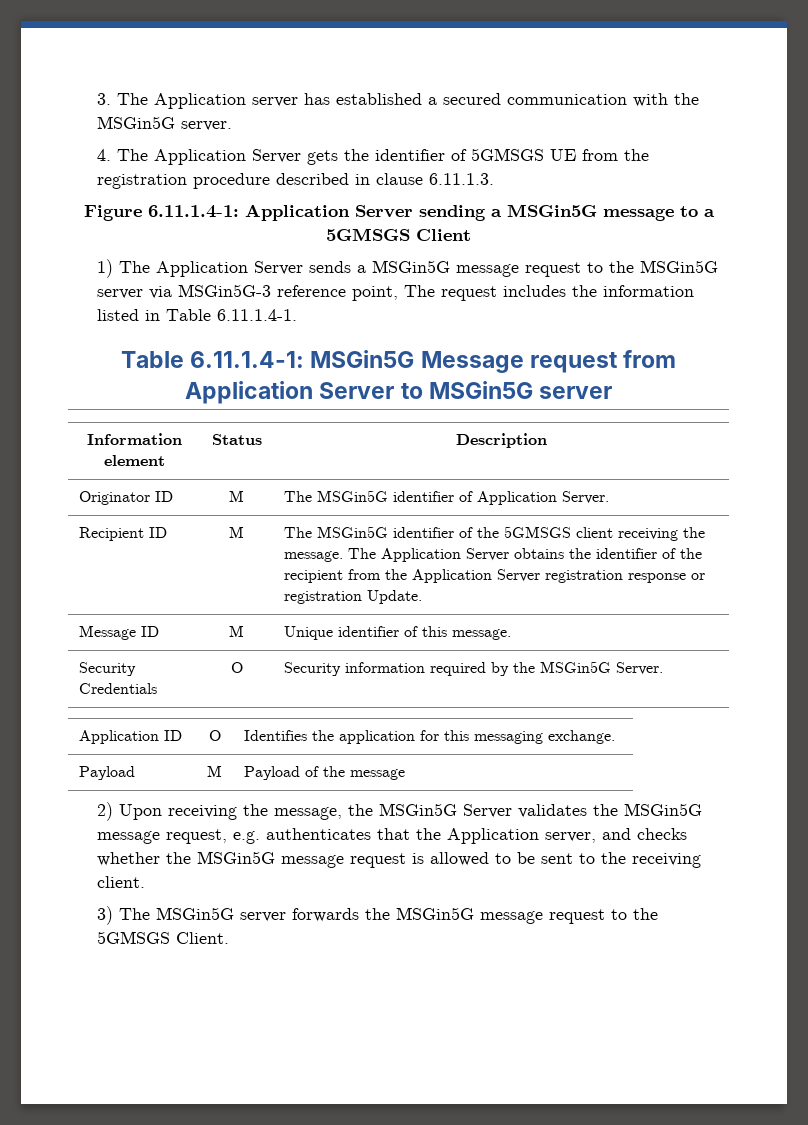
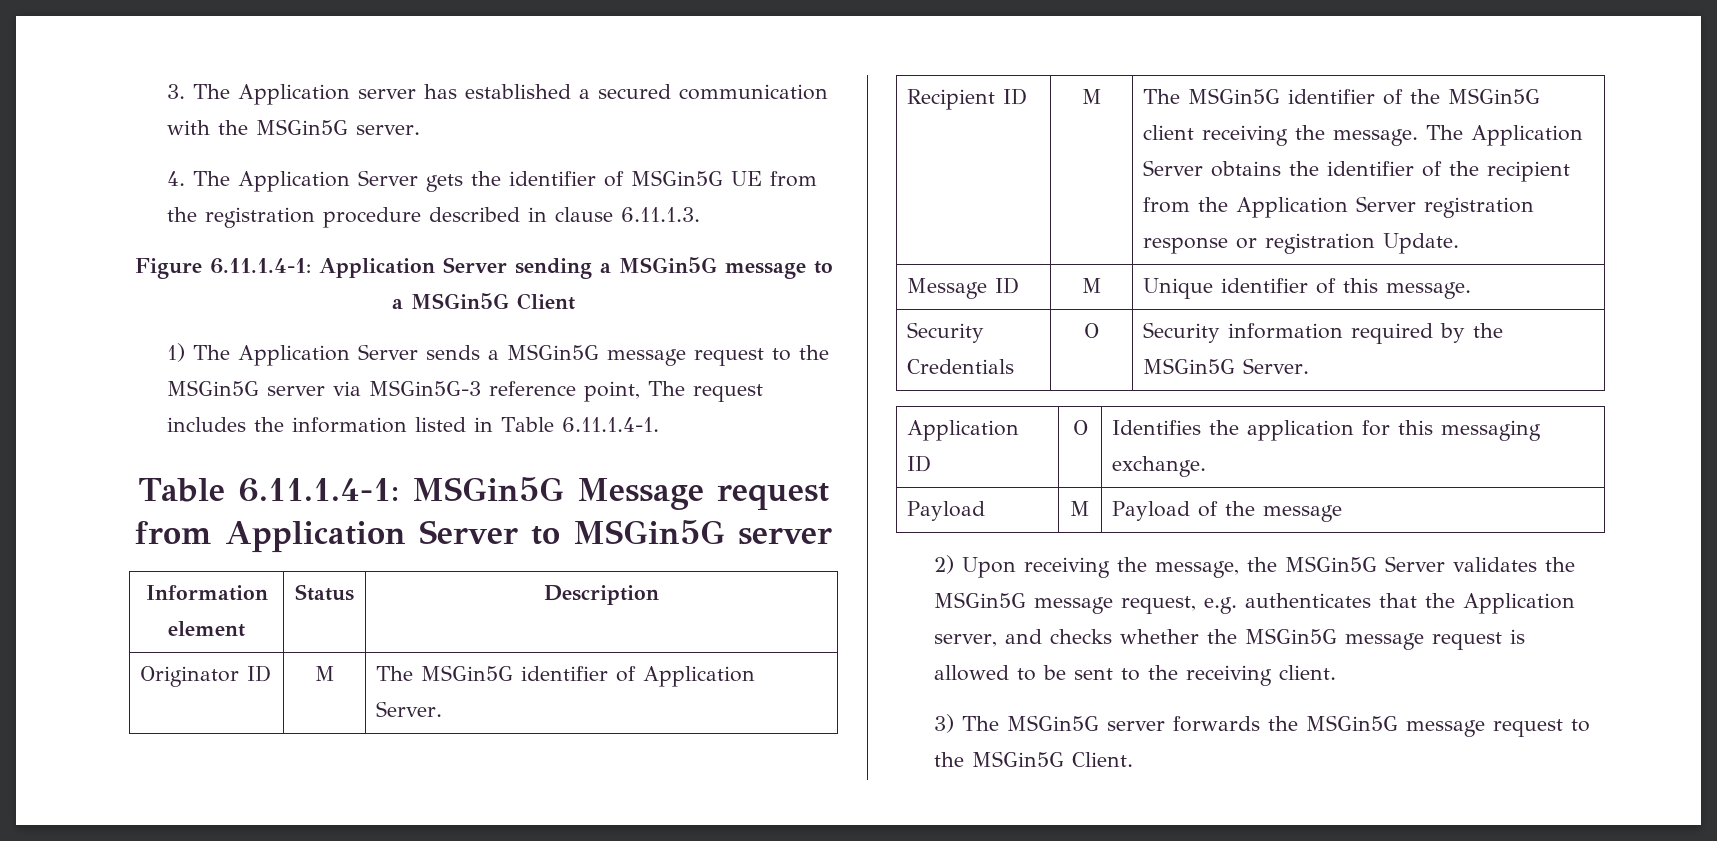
- 4. The Application Server gets the identifier of 5GMSGS UE from the registration procedure described in clause 6.11.1.3.
+ 4. The Application Server gets the identifier of MSGin5G UE from the registration procedure described in clause 6.11.1.3.
- Figure 6.11.1.4-1: Application Server sending a MSGin5G message to a 5GMSGS Client
+ Figure 6.11.1.4-1: Application Server sending a MSGin5G message to a MSGin5G Client
- Recipient ID | M | The MSGin5G identifier of the 5GMSGS client receiving the message. The Application Server obtains the identifier of the recipient from the Application Server registration response or registration Update.
+ Recipient ID | M | The MSGin5G identifier of the MSGin5G client receiving the message. The Application Server obtains the identifier of the recipient from the Application Server registration response or registration Update.
- 3) The MSGin5G server forwards the MSGin5G message request to the 5GMSGS Client.
+ 3) The MSGin5G server forwards the MSGin5G message request to the MSGin5G Client.

